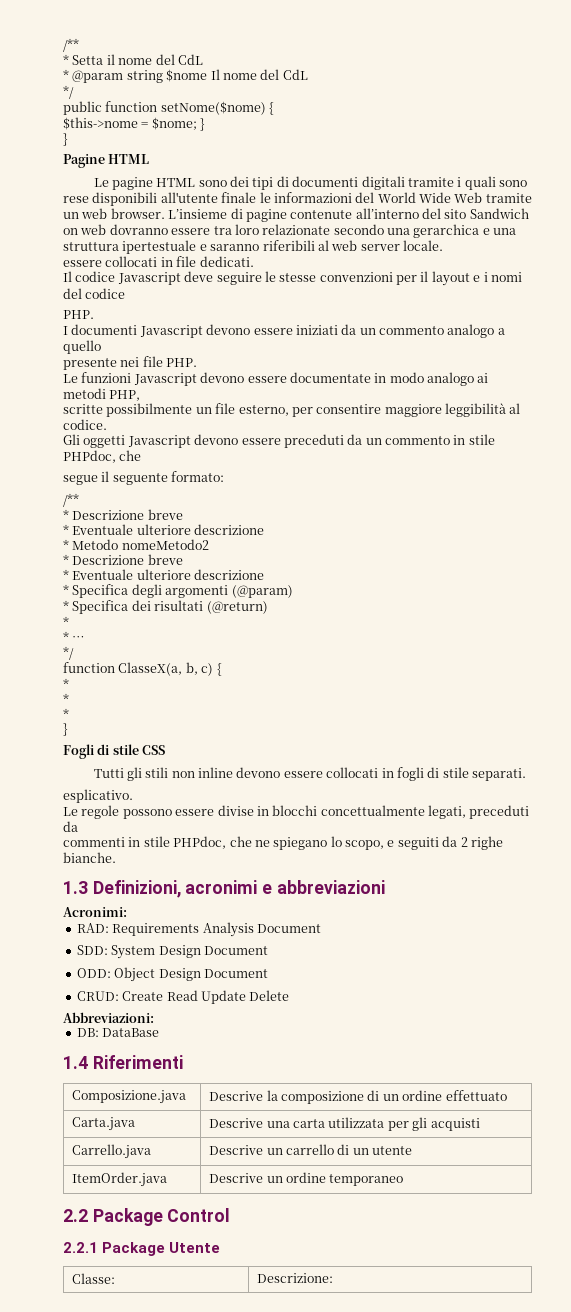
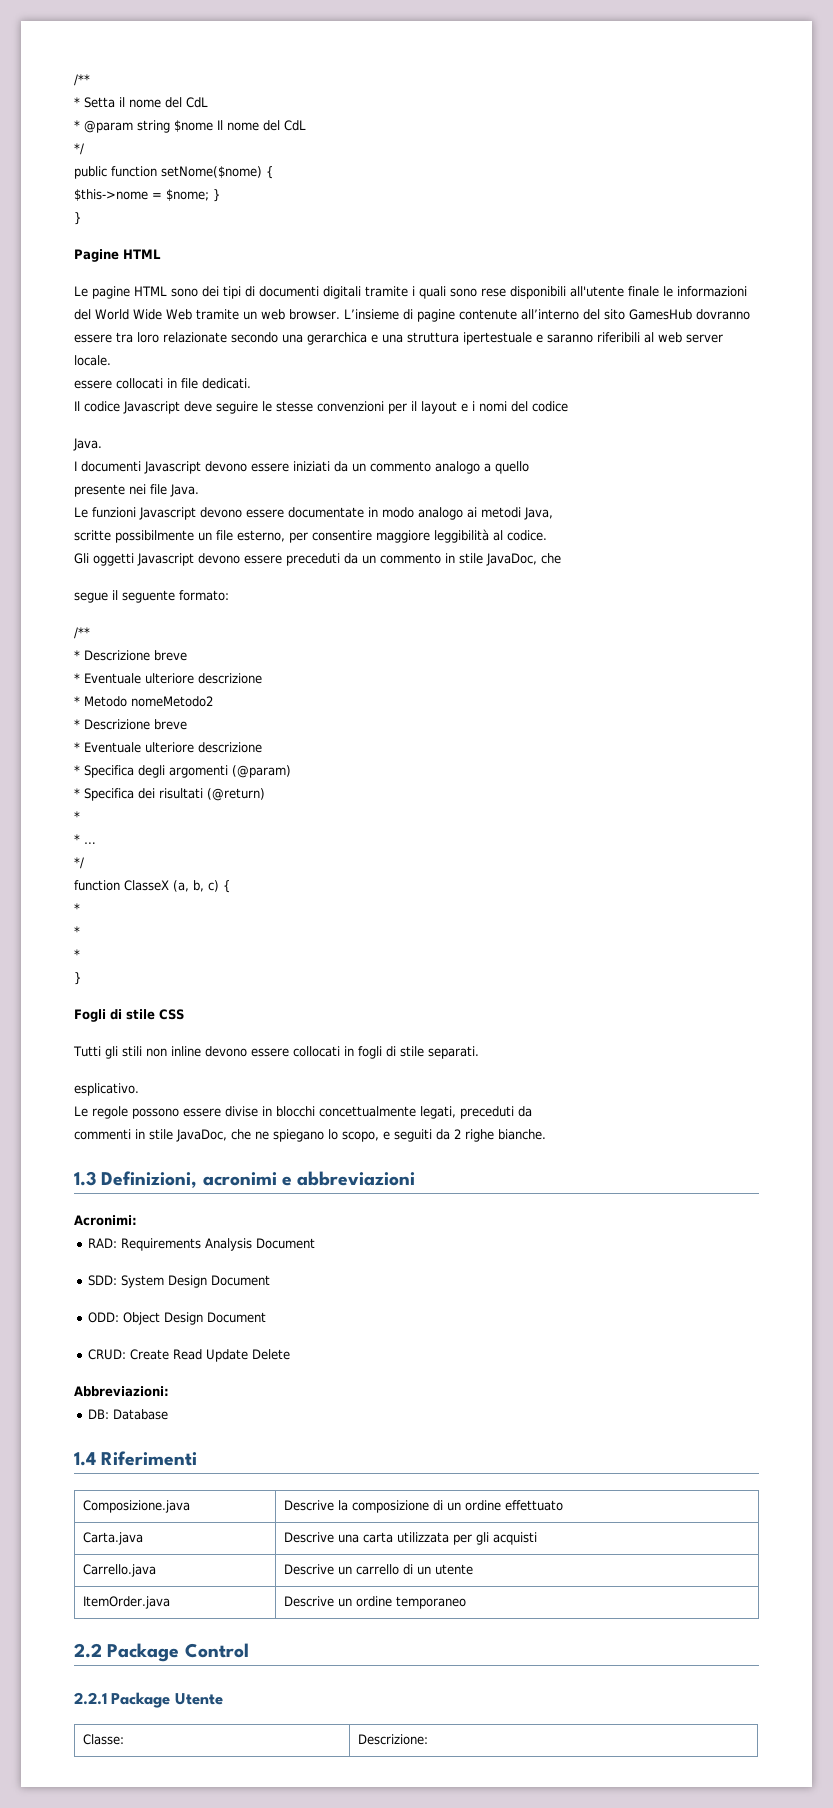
- L’insieme di pagine contenute all’interno del sito Sandwich on web dovranno essere tra loro relazionate secondo una gerarchica e una struttura ipertestuale e saranno riferibili al web server locale.
+ L’insieme di pagine contenute all’interno del sito GamesHub dovranno essere tra loro relazionate secondo una gerarchica e una struttura ipertestuale e saranno riferibili al web server locale.
  Il codice Javascript deve seguire le stesse convenzioni per il layout e i nomi del codice
- PHP.
+ Java.
- presente nei file PHP.
+ presente nei file Java.
- Le funzioni Javascript devono essere documentate in modo analogo ai metodi PHP,
+ Le funzioni Javascript devono essere documentate in modo analogo ai metodi Java,
- Gli oggetti Javascript devono essere preceduti da un commento in stile PHPdoc, che
+ Gli oggetti Javascript devono essere preceduti da un commento in stile JavaDoc, che
- function ClasseX(a, b, c) {
+ function ClasseX (a, b, c) {
- commenti in stile PHPdoc, che ne spiegano lo scopo, e seguiti da 2 righe bianche.
+ commenti in stile JavaDoc, che ne spiegano lo scopo, e seguiti da 2 righe bianche.
- DB: DataBase
+ DB: Database

